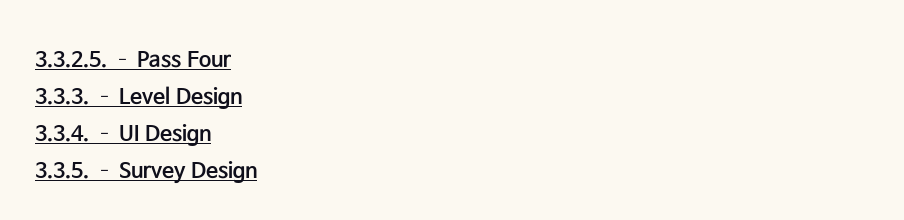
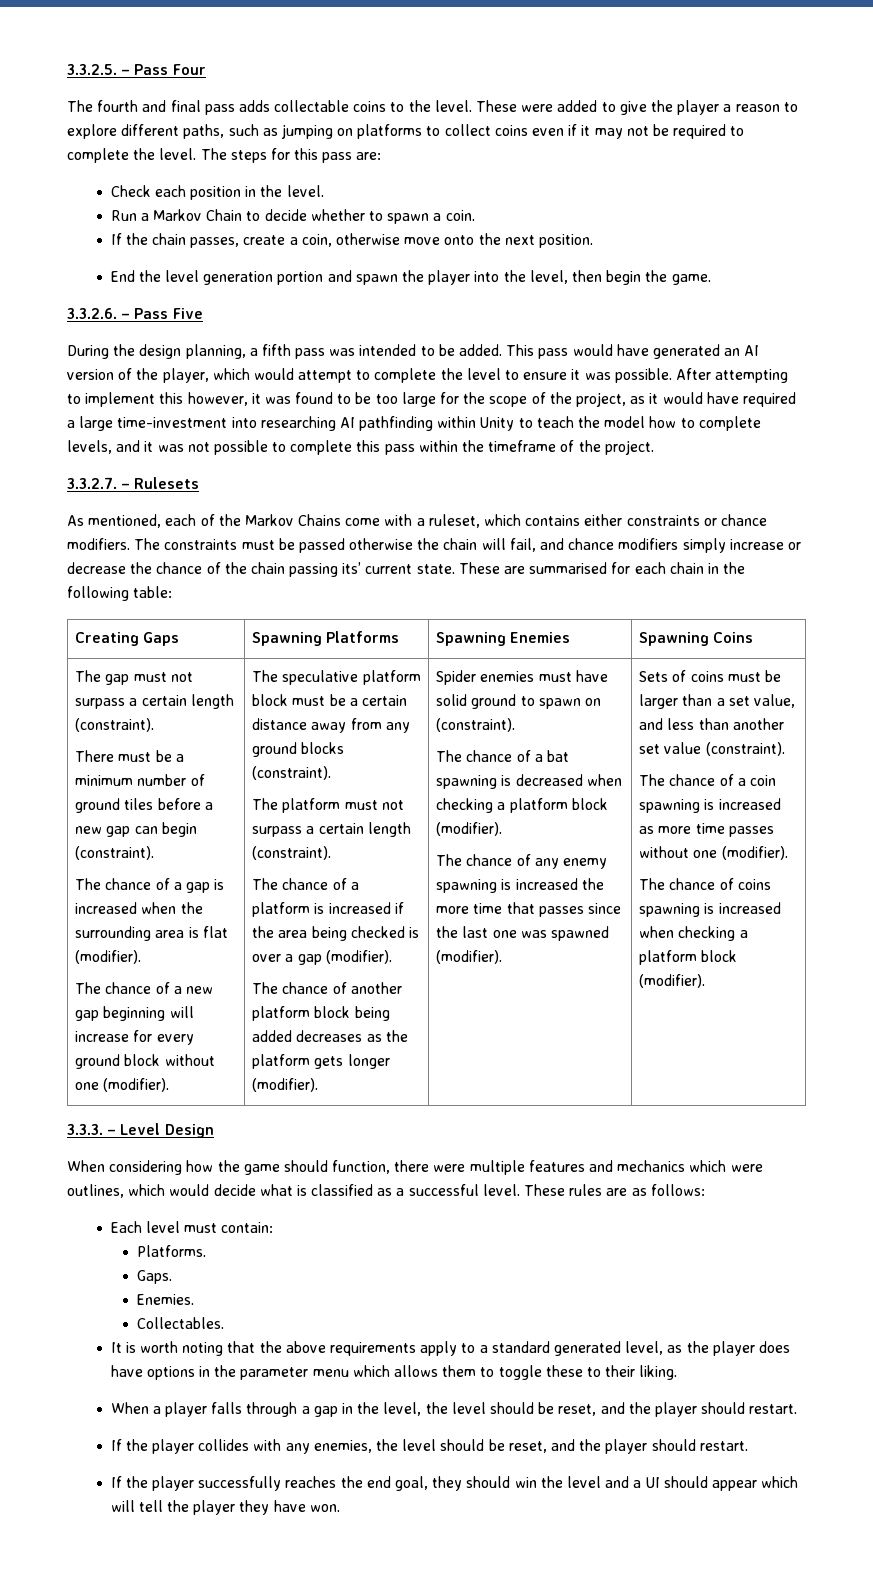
+ The fourth and final pass adds collectable coins to the level. These were added to give the player a reason to explore different paths, such as jumping on platforms to collect coins even if it may not be required to complete the level. The steps for this pass are:
+ Check each position in the level.
+ Run a Markov Chain to decide whether to spawn a coin.
+ If the chain passes, create a coin, otherwise move onto the next position.
+ End the level generation portion and spawn the player into the level, then begin the game.
+ 3.3.2.6. – Pass Five
+ During the design planning, a fifth pass was intended to be added. This pass would have generated an AI version of the player, which would attempt to complete the level to ensure it was possible. After attempting to implement this however, it was found to be too large for the scope of the project, as it would have required a large time-investment into researching AI pathfinding within Unity to teach the model how to complete levels, and it was not possible to complete this pass within the timeframe of the project.
+ 3.3.2.7. – Rulesets
+ As mentioned, each of the Markov Chains come with a ruleset, which contains either constraints or chance modifiers. The constraints must be passed otherwise the chain will fail, and chance modifiers simply increase or decrease the chance of the chain passing its’ current state. These are summarised for each chain in the following table:
+ Creating Gaps | Spawning Platforms | Spawning Enemies | Spawning Coins
+ The gap must not surpass a certain length (constraint).
+ There must be a minimum number of ground tiles before a new gap can begin (constraint).
+ The chance of a gap is increased when the surrounding area is flat (modifier).
+ The chance of a new gap beginning will increase for every ground block without one (modifier). | The speculative platform block must be a certain distance away from any ground blocks (constraint).
+ The platform must not surpass a certain length (constraint).
+ The chance of a platform is increased if the area being checked is over a gap (modifier).
+ The chance of another platform block being added decreases as the platform gets longer (modifier). | Spider enemies must have solid ground to spawn on (constraint).
+ The chance of a bat spawning is decreased when checking a platform block (modifier).
+ The chance of any enemy spawning is increased the more time that passes since the last one was spawned (modifier). | Sets of coins must be larger than a set value, and less than another set value (constraint).
+ The chance of a coin spawning is increased as more time passes without one (modifier).
+ The chance of coins spawning is increased when checking a platform block (modifier).
  3.3.3. – Level Design
- 3.3.4. – UI Design
- 3.3.5. – Survey Design
+ When considering how the game should function, there were multiple features and mechanics which were outlines, which would decide what is classified as a successful level. These rules are as follows:
+ Each level must contain:
+ Platforms.
+ Gaps.
+ Enemies.
+ Collectables.
+ It is worth noting that the above requirements apply to a standard generated level, as the player does have options in the parameter menu which allows them to toggle these to their liking.
+ When a player falls through a gap in the level, the level should be reset, and the player should restart.
+ If the player collides with any enemies, the level should be reset, and the player should restart.
+ If the player successfully reaches the end goal, they should win the level and a UI should appear which will tell the player they have won.

